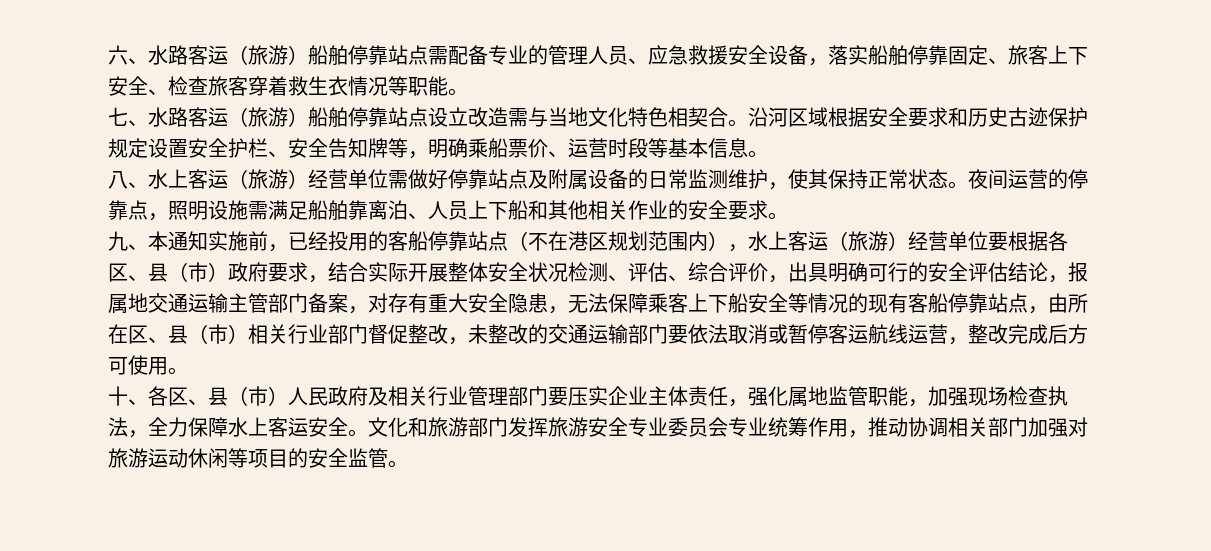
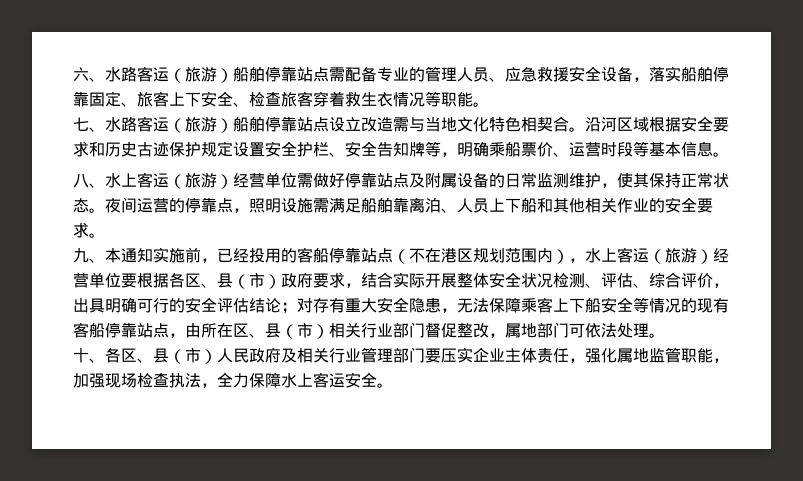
- 九、本通知实施前，已经投用的客船停靠站点（不在港区规划范围内），水上客运（旅游）经营单位要根据各区、县（市）政府要求，结合实际开展整体安全状况检测、评估、综合评价，出具明确可行的安全评估结论，报属地交通运输主管部门备案，对存有重大安全隐患，无法保障乘客上下船安全等情况的现有客船停靠站点，由所在区、县（市）相关行业部门督促整改，未整改的交通运输部门要依法取消或暂停客运航线运营，整改完成后方可使用。
+ 九、本通知实施前，已经投用的客船停靠站点（不在港区规划范围内），水上客运（旅游）经营单位要根据各区、县（市）政府要求，结合实际开展整体安全状况检测、评估、综合评价，出具明确可行的安全评估结论；对存有重大安全隐患，无法保障乘客上下船安全等情况的现有客船停靠站点，由所在区、县（市）相关行业部门督促整改，属地部门可依法处理。
- 文化和旅游部门发挥旅游安全专业委员会专业统筹作用，推动协调相关部门加强对旅游运动休闲等项目的安全监管。

